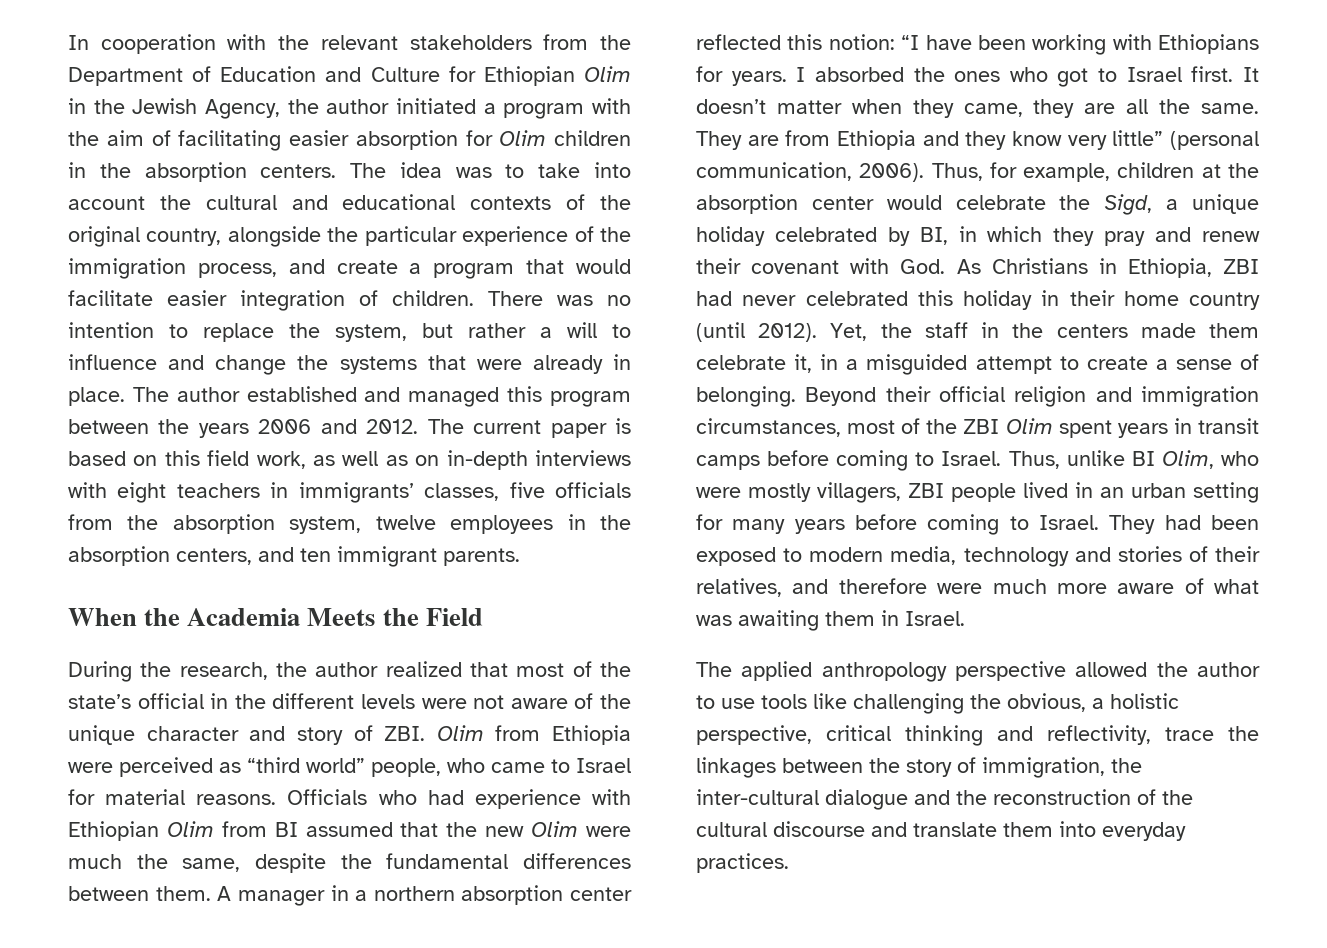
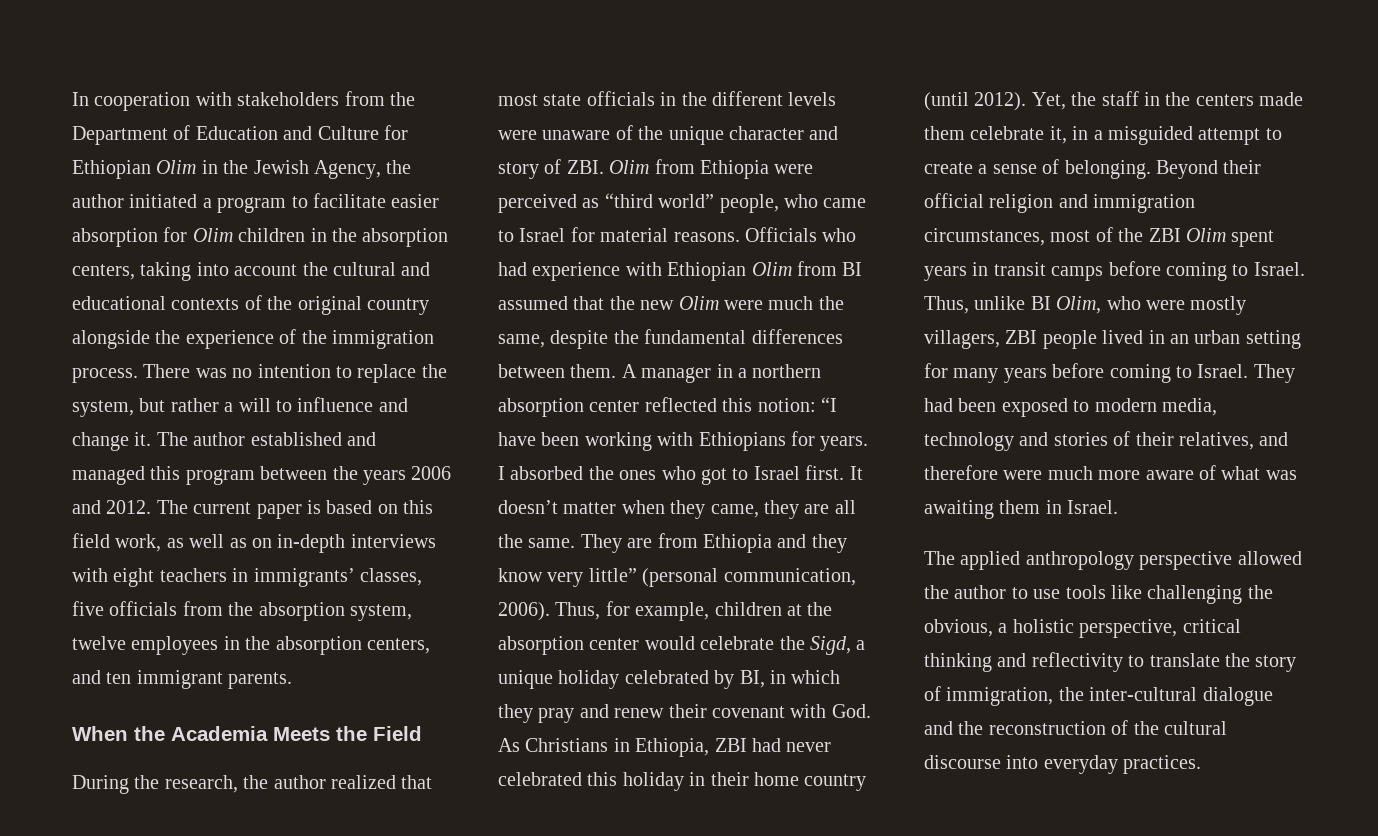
- In cooperation with the relevant stakeholders from the Department of Education and Culture for Ethiopian Olim in the Jewish Agency, the author initiated a program with the aim of facilitating easier absorption for Olim children in the absorption centers. The idea was to take into account the cultural and educational contexts of the original country, alongside the particular experience of the immigration process, and create a program that would facilitate easier integration of children.
+ In cooperation with stakeholders from the Department of Education and Culture for Ethiopian Olim in the Jewish Agency, the author initiated a program to facilitate easier absorption for Olim children in the absorption centers, taking into account the cultural and educational contexts of the original country alongside the experience of the immigration process.
- There was no intention to replace the system, but rather a will to influence and change the systems that were already in place.
+ There was no intention to replace the system, but rather a will to influence and change it.
- During the research, the author realized that most of the state’s official in the different levels were not aware of the unique character and story of ZBI. Olim from Ethiopia were perceived as “third world” people, who came to Israel for material reasons.
+ During the research, the author realized that most state officials in the different levels were unaware of the unique character and story of ZBI. Olim from Ethiopia were perceived as “third world” people, who came to Israel for material reasons.
- The applied anthropology perspective allowed the author to use tools like challenging the obvious, a holistic perspective, critical thinking and reflectivity, trace the linkages between the story of immigration, the inter-cultural dialogue and the reconstruction of the cultural discourse and translate them into everyday practices.
+ The applied anthropology perspective allowed the author to use tools like challenging the obvious, a holistic perspective, critical thinking and reflectivity to translate the story of immigration, the inter-cultural dialogue and the reconstruction of the cultural discourse into everyday practices.

